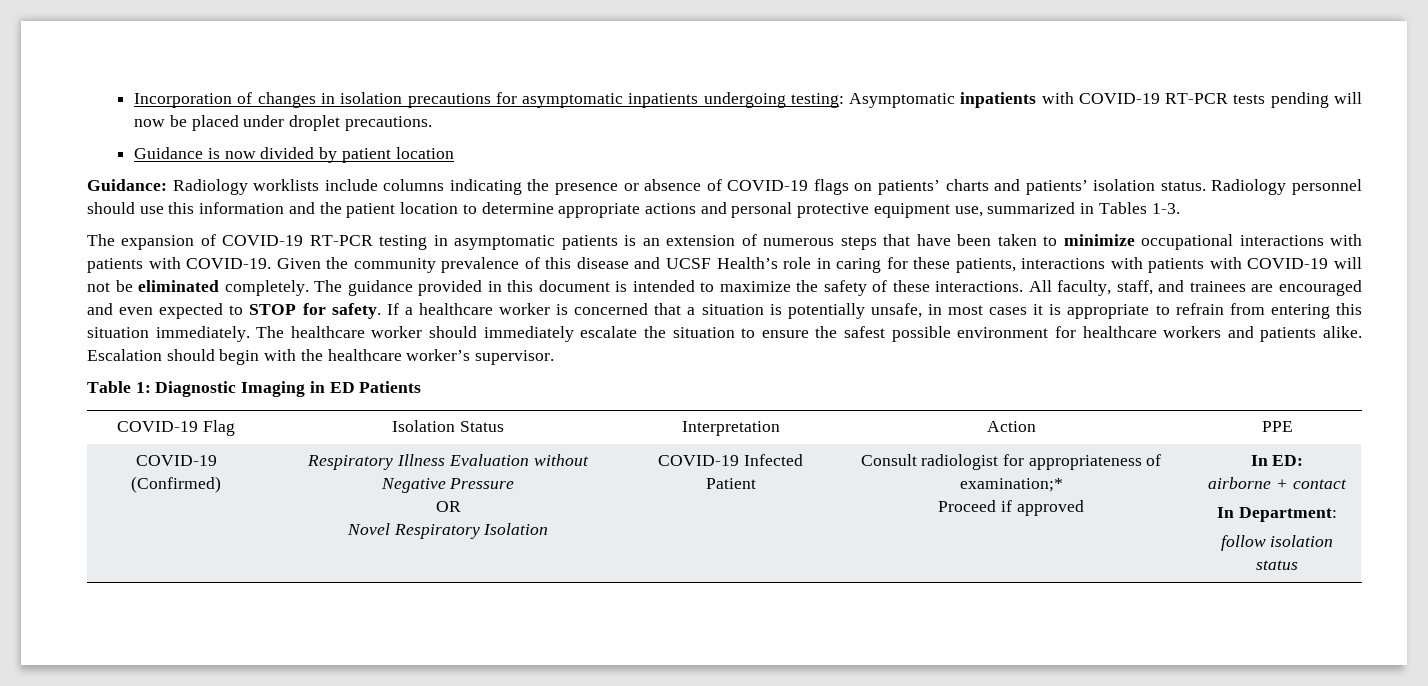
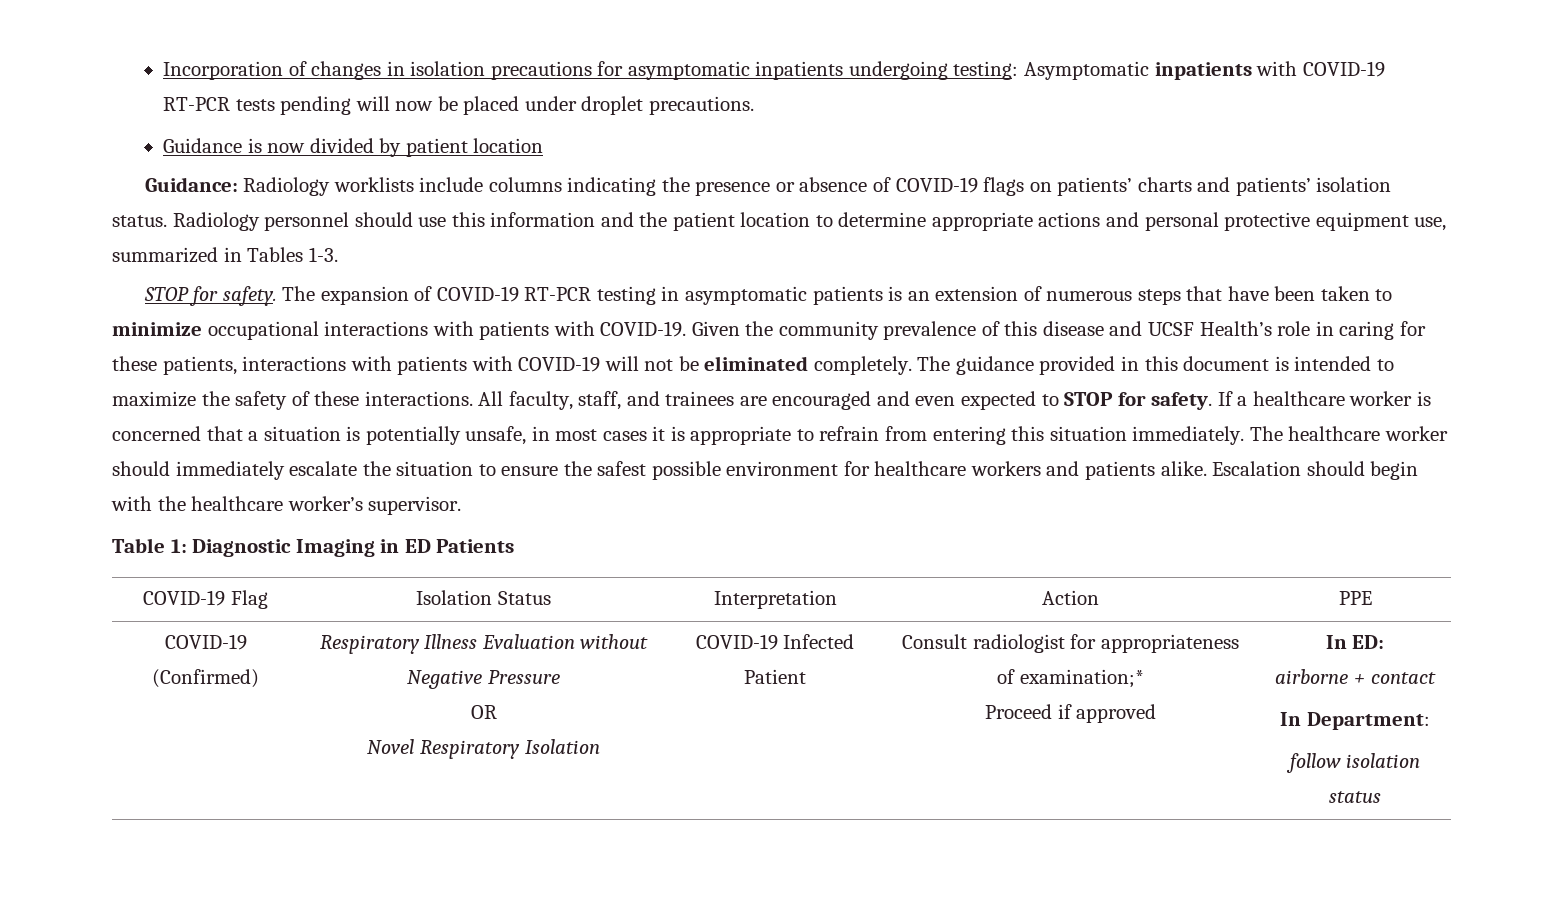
  Radiology personnel should use this information and the patient location to determine appropriate actions and personal protective equipment use, summarized in Tables 1-3.
- The expansion of COVID-19 RT-PCR testing in asymptomatic patients is an extension of numerous steps that have been taken to minimize occupational interactions with patients with COVID-19.
+ STOP for safety. The expansion of COVID-19 RT-PCR testing in asymptomatic patients is an extension of numerous steps that have been taken to minimize occupational interactions with patients with COVID-19.

